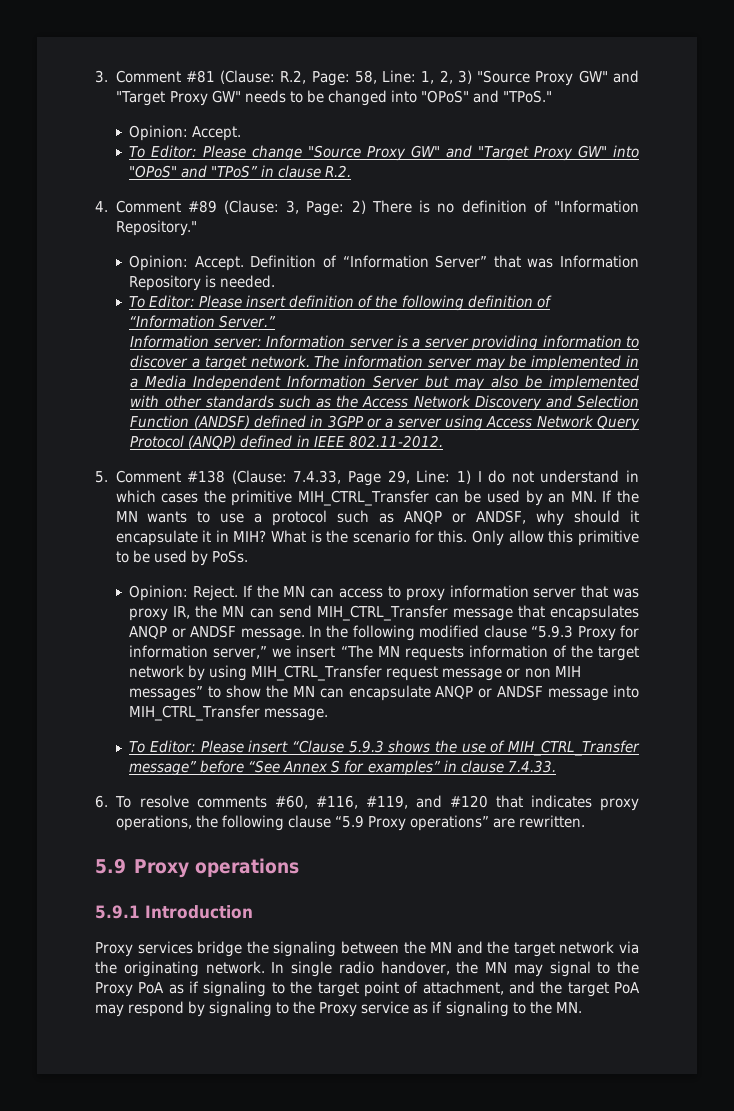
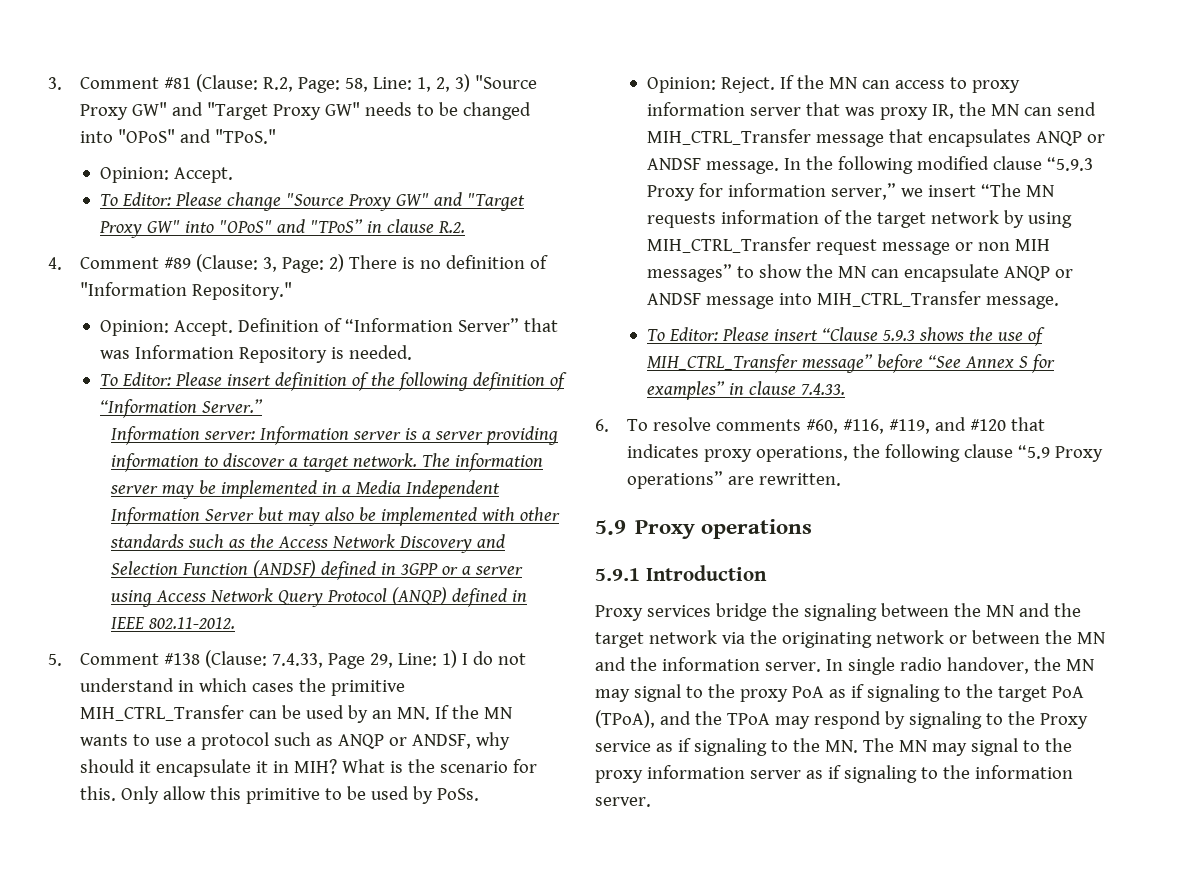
- Proxy services bridge the signaling between the MN and the target network via the originating network.
+ Proxy services bridge the signaling between the MN and the target network via the originating network or between the MN and the information server.
- In single radio handover, the MN may signal to the Proxy PoA as if signaling to the target point of attachment, and the target PoA may respond by signaling to the Proxy service as if signaling to the MN.
+ In single radio handover, the MN may signal to the proxy PoA as if signaling to the target PoA (TPoA), and the TPoA may respond by signaling to the Proxy service as if signaling to the MN. The MN may signal to the proxy information server as if signaling to the information server.

